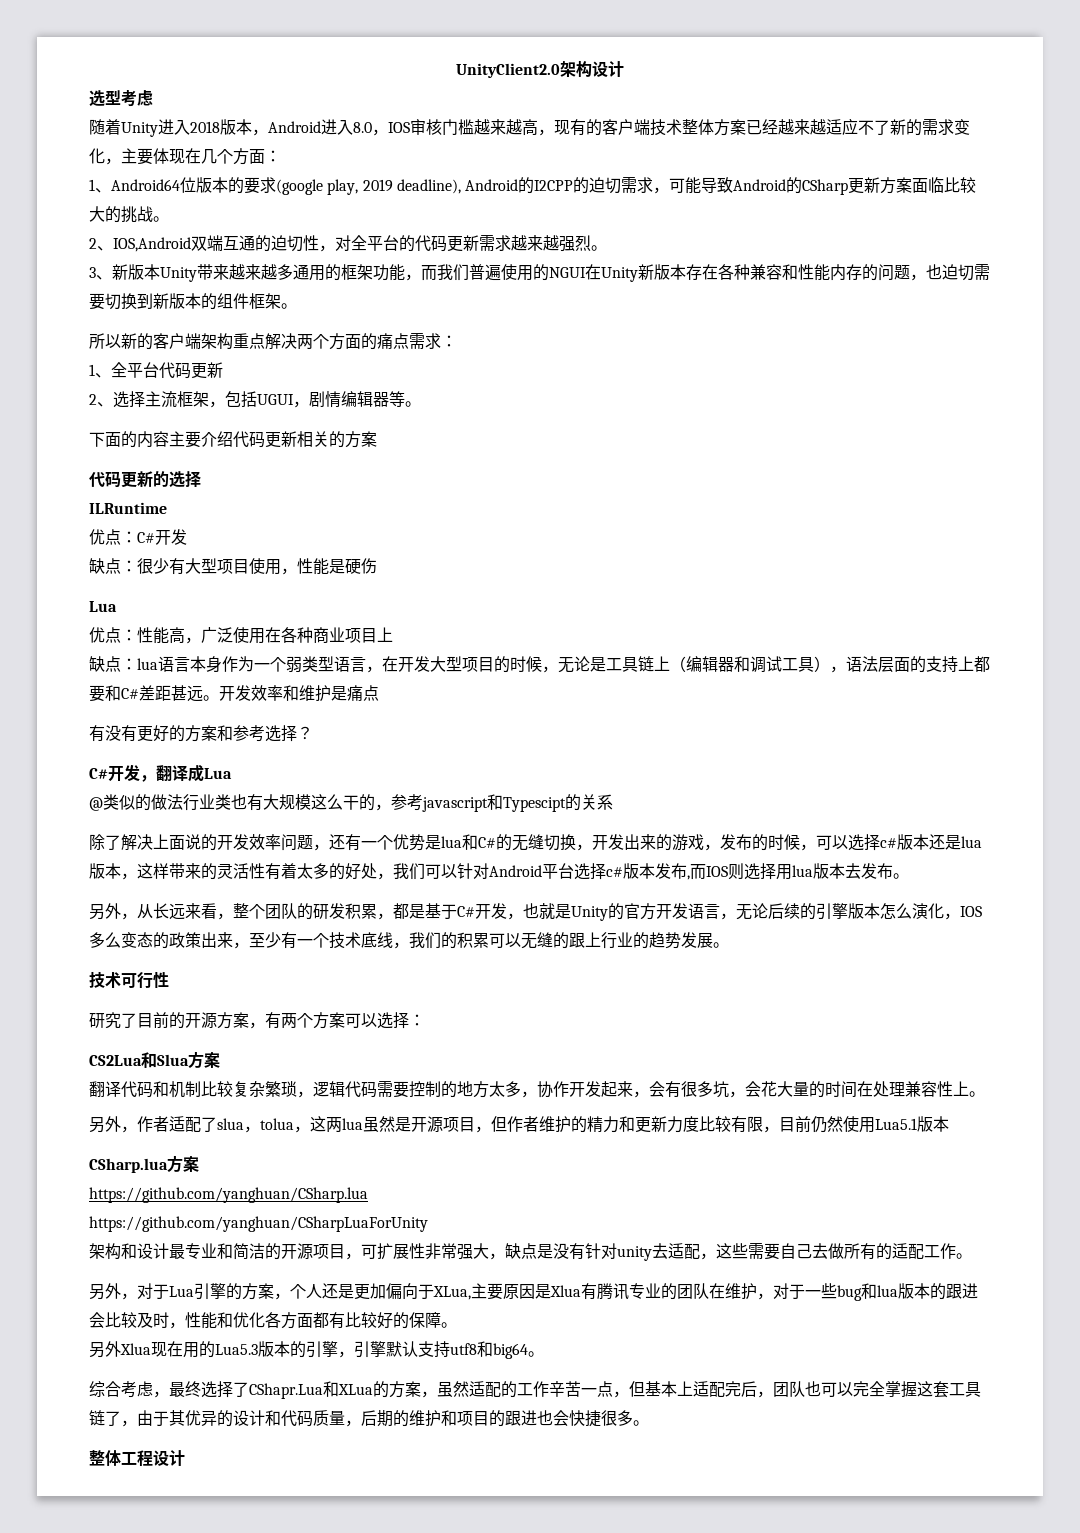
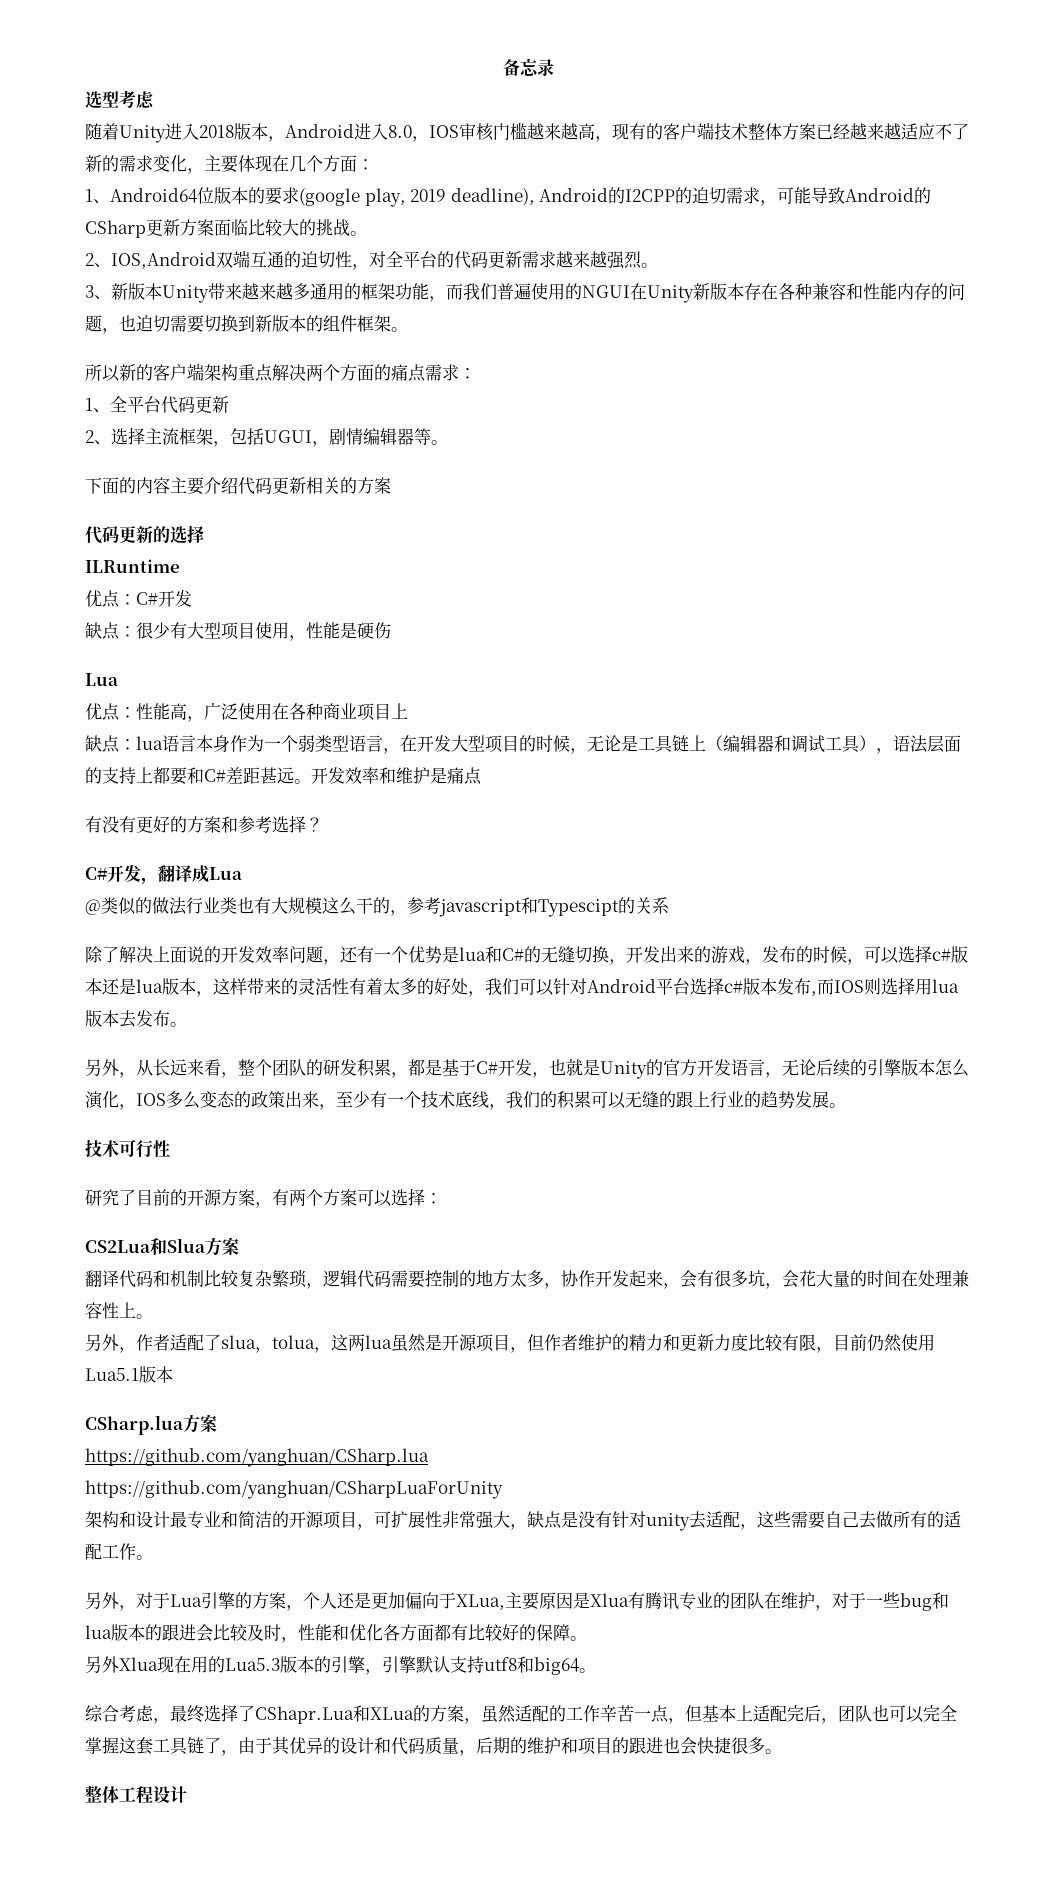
- UnityClient2.0架构设计
+ 备忘录

